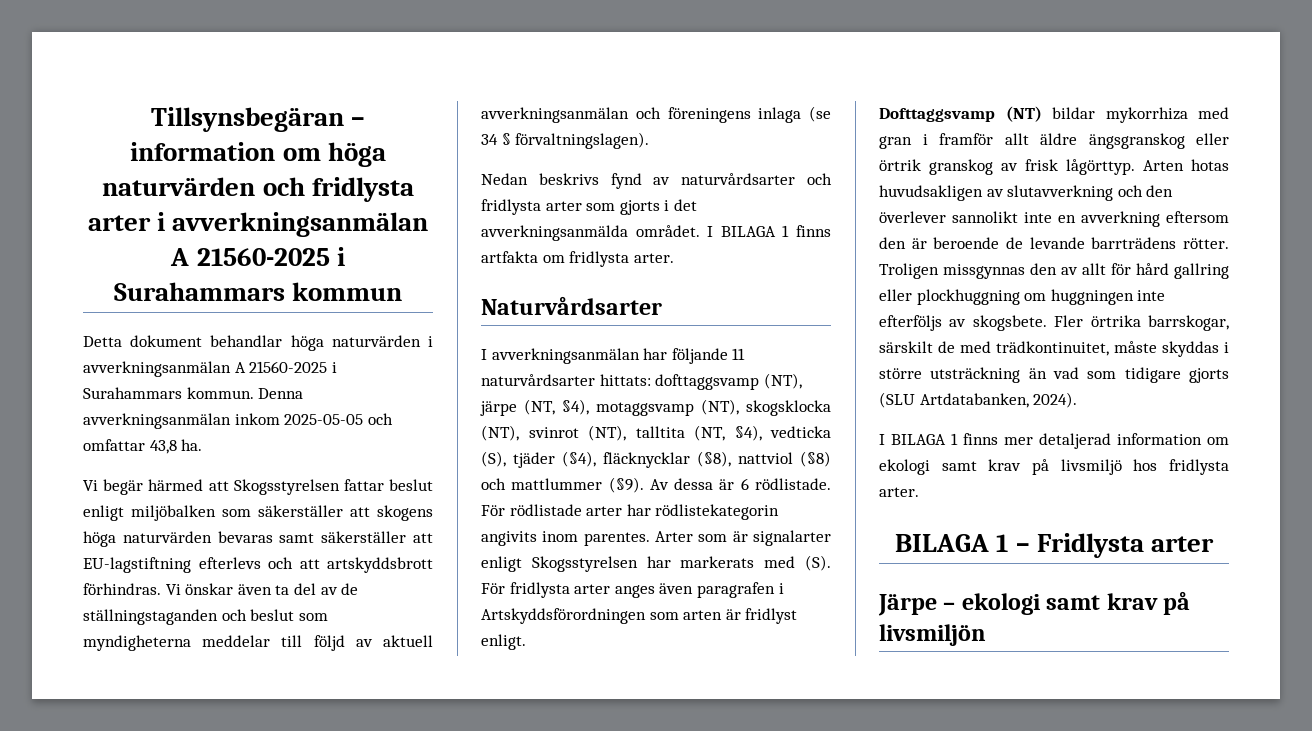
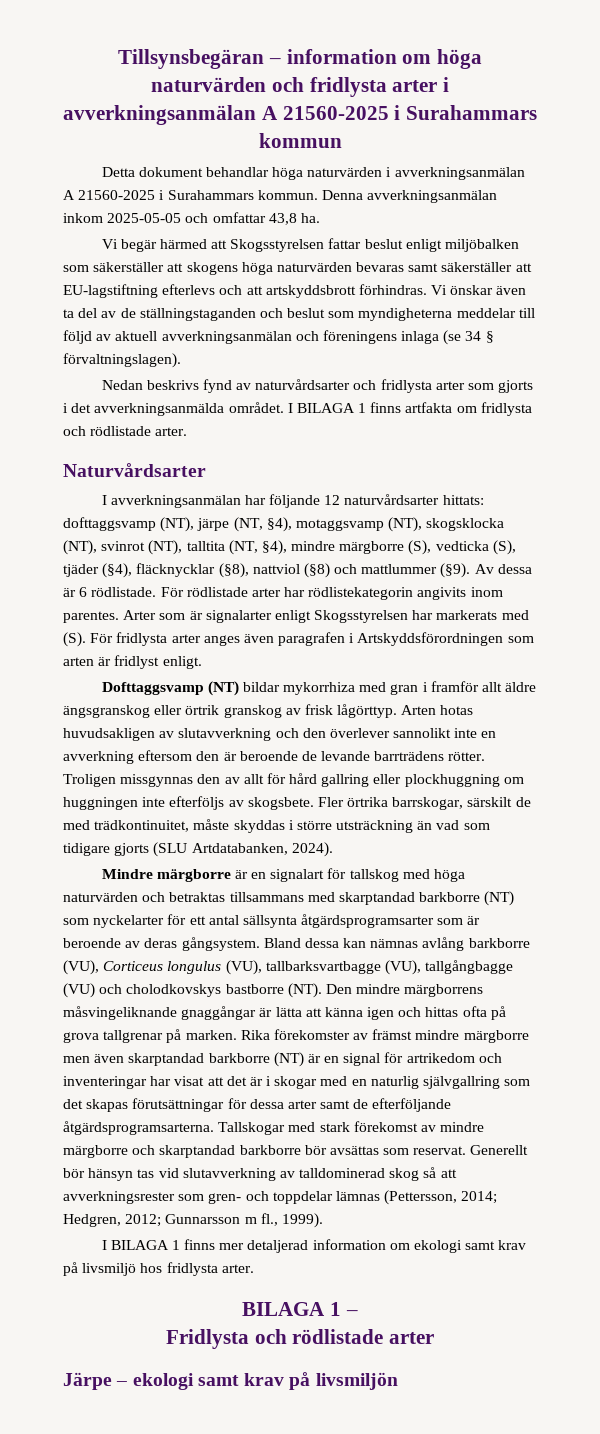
- I BILAGA 1 finns artfakta om fridlysta arter.
+ I BILAGA 1 finns artfakta om fridlysta och rödlistade arter.
- I avverkningsanmälan har följande 11 naturvårdsarter hittats: dofttaggsvamp (NT), järpe (NT, §4), motaggsvamp (NT), skogsklocka (NT), svinrot (NT), talltita (NT, §4), vedticka (S), tjäder (§4), fläcknycklar (§8), nattviol (§8) och mattlummer (§9).
+ I avverkningsanmälan har följande 12 naturvårdsarter hittats: dofttaggsvamp (NT), järpe (NT, §4), motaggsvamp (NT), skogsklocka (NT), svinrot (NT), talltita (NT, §4), mindre märgborre (S), vedticka (S), tjäder (§4), fläcknycklar (§8), nattviol (§8) och mattlummer (§9).
+ Mindre märgborre är en signalart för tallskog med höga naturvärden och betraktas tillsammans med skarptandad barkborre (NT) som nyckelarter för ett antal sällsynta åtgärdsprogramsarter som är beroende av deras gångsystem. Bland dessa kan nämnas avlång barkborre (VU), Corticeus longulus (VU), tallbarksvartbagge (VU), tallgångbagge (VU) och cholodkovskys bastborre (NT). Den mindre märgborrens måsvingeliknande gnaggångar är lätta att känna igen och hittas ofta på grova tallgrenar på marken. Rika förekomster av främst mindre märgborre men även skarptandad barkborre (NT) är en signal för artrikedom och inventeringar har visat att det är i skogar med en naturlig självgallring som det skapas förutsättningar för dessa arter samt de efterföljande åtgärdsprogramsarterna. Tallskogar med stark förekomst av mindre märgborre och skarptandad barkborre bör avsättas som reservat. Generellt bör hänsyn tas vid slutavverkning av talldominerad skog så att avverkningsrester som gren- och toppdelar lämnas (Pettersson, 2014; Hedgren, 2012; Gunnarsson m fl., 1999).
- BILAGA 1 – Fridlysta arter
+ BILAGA 1 –
+ Fridlysta och rödlistade arter

